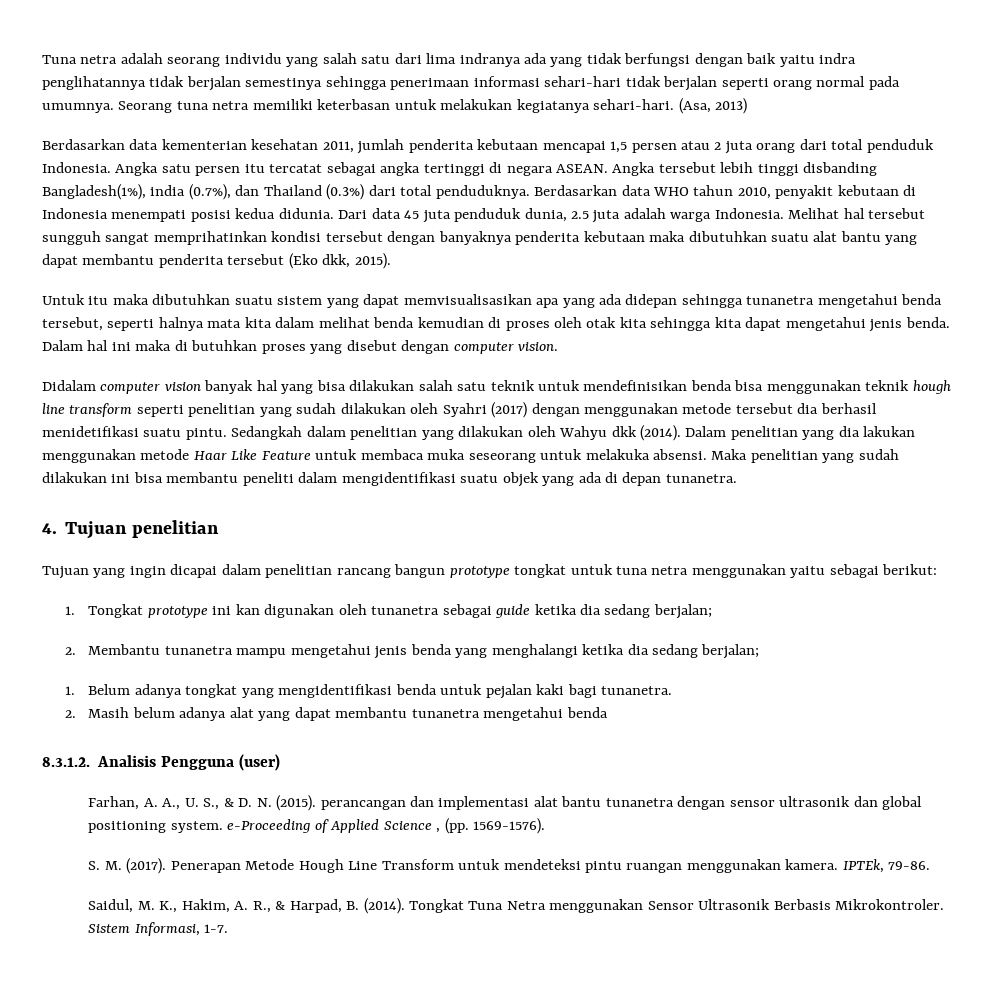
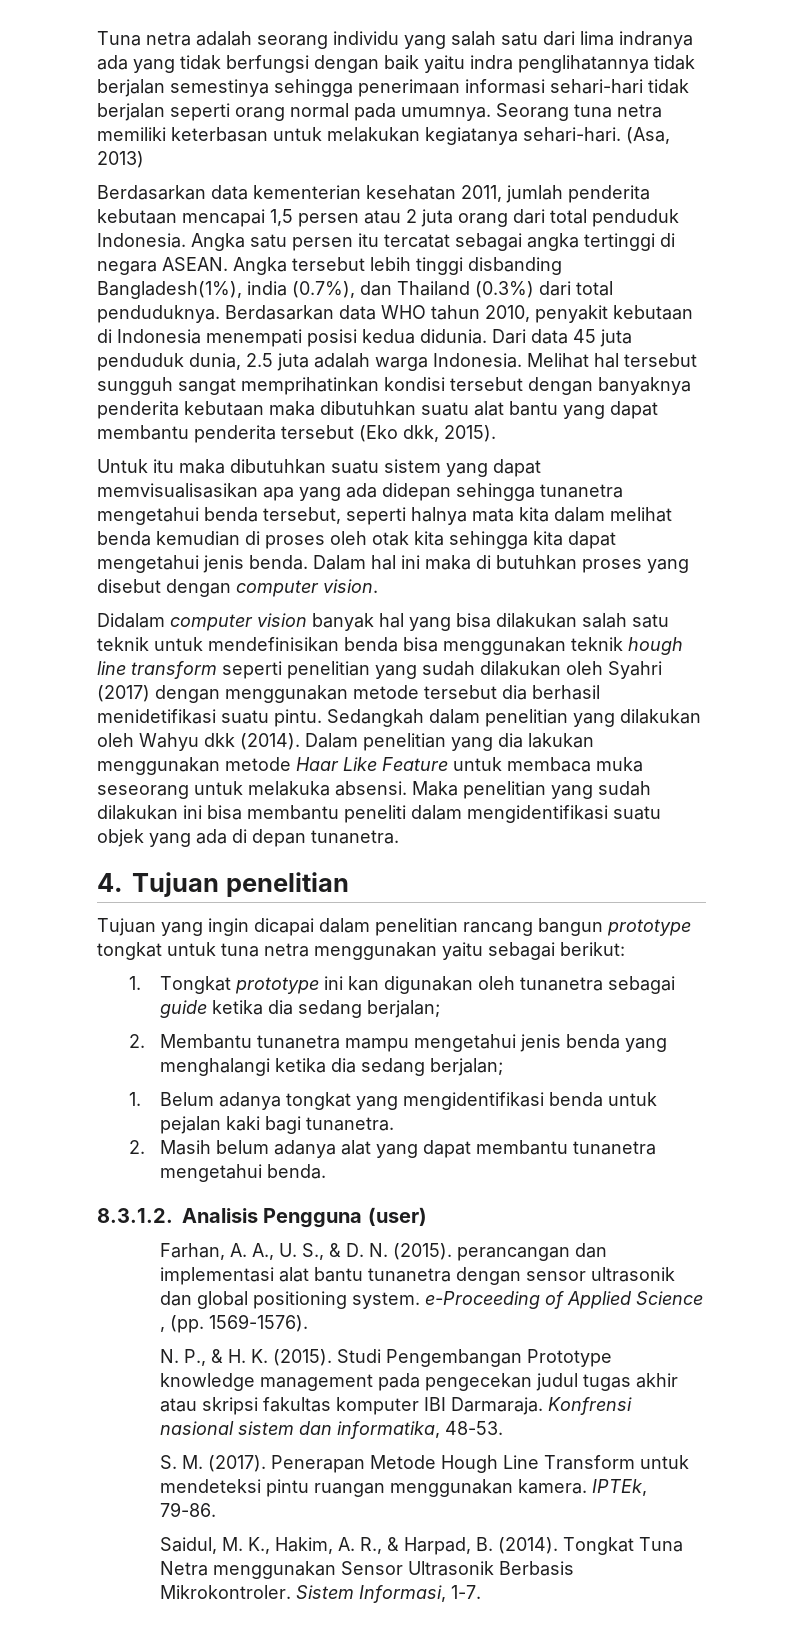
- 2. Masih belum adanya alat yang dapat membantu tunanetra mengetahui benda
+ 2. Masih belum adanya alat yang dapat membantu tunanetra mengetahui benda.
+ N. P., & H. K. (2015). Studi Pengembangan Prototype knowledge management pada pengecekan judul tugas akhir atau skripsi fakultas komputer IBI Darmaraja. Konfrensi nasional sistem dan informatika, 48-53.

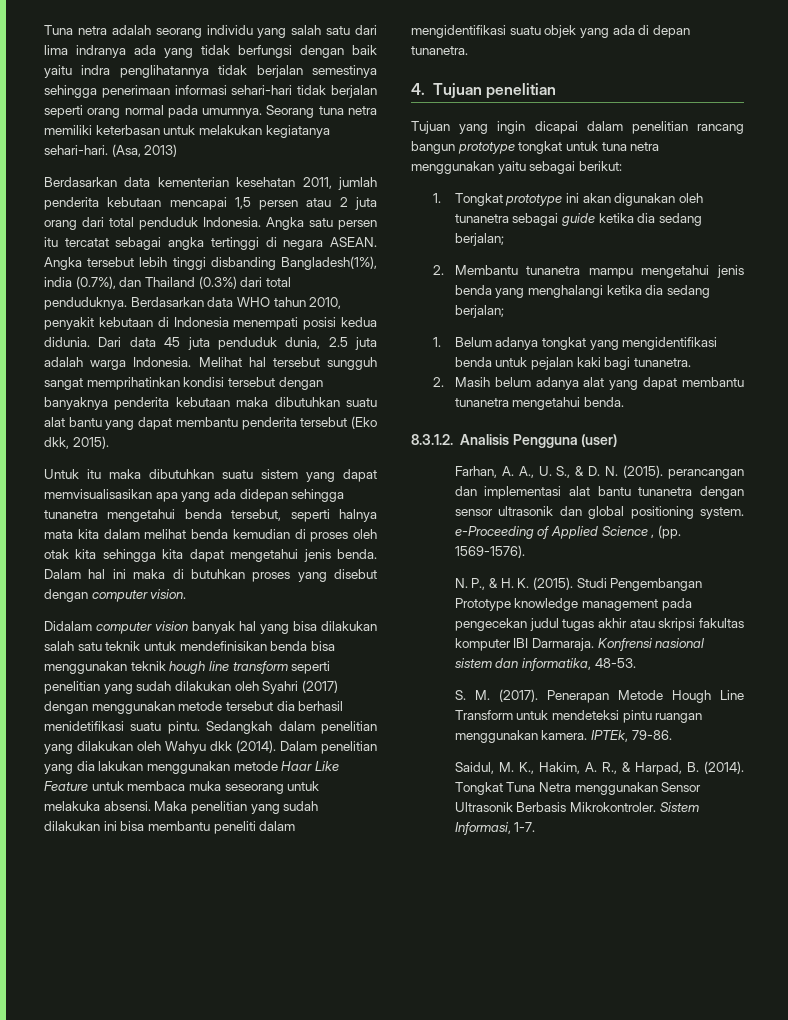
- 1. Tongkat prototype ini kan digunakan oleh tunanetra sebagai guide ketika dia sedang berjalan;
+ 1. Tongkat prototype ini akan digunakan oleh tunanetra sebagai guide ketika dia sedang berjalan;

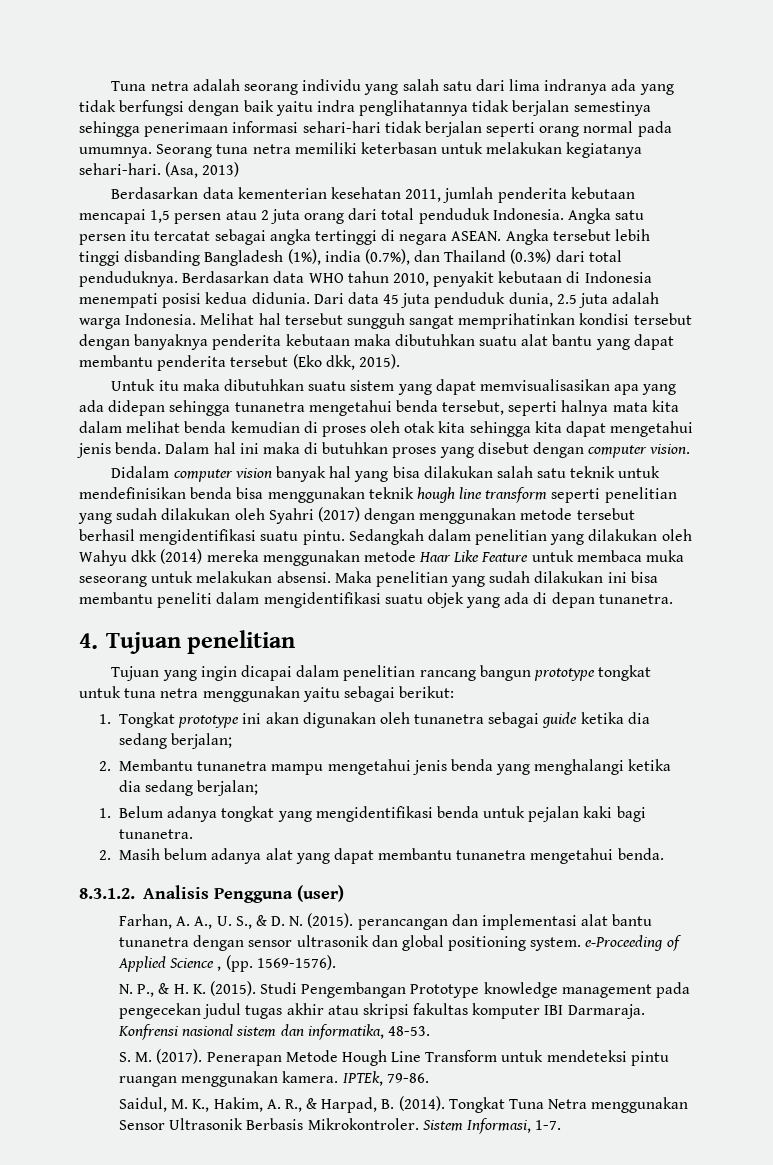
- Angka tersebut lebih tinggi disbanding Bangladesh(1%), india (0.7%), dan Thailand (0.3%) dari total penduduknya.
+ Angka tersebut lebih tinggi disbanding Bangladesh (1%), india (0.7%), dan Thailand (0.3%) dari total penduduknya.
- Didalam computer vision banyak hal yang bisa dilakukan salah satu teknik untuk mendefinisikan benda bisa menggunakan teknik hough line transform seperti penelitian yang sudah dilakukan oleh Syahri (2017) dengan menggunakan metode tersebut dia berhasil menidetifikasi suatu pintu.
+ Didalam computer vision banyak hal yang bisa dilakukan salah satu teknik untuk mendefinisikan benda bisa menggunakan teknik hough line transform seperti penelitian yang sudah dilakukan oleh Syahri (2017) dengan menggunakan metode tersebut berhasil mengidentifikasi suatu pintu.
- Sedangkah dalam penelitian yang dilakukan oleh Wahyu dkk (2014). Dalam penelitian yang dia lakukan menggunakan metode Haar Like Feature untuk membaca muka seseorang untuk melakuka absensi.
+ Sedangkah dalam penelitian yang dilakukan oleh Wahyu dkk (2014) mereka menggunakan metode Haar Like Feature untuk membaca muka seseorang untuk melakukan absensi.

